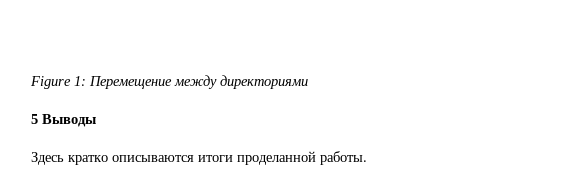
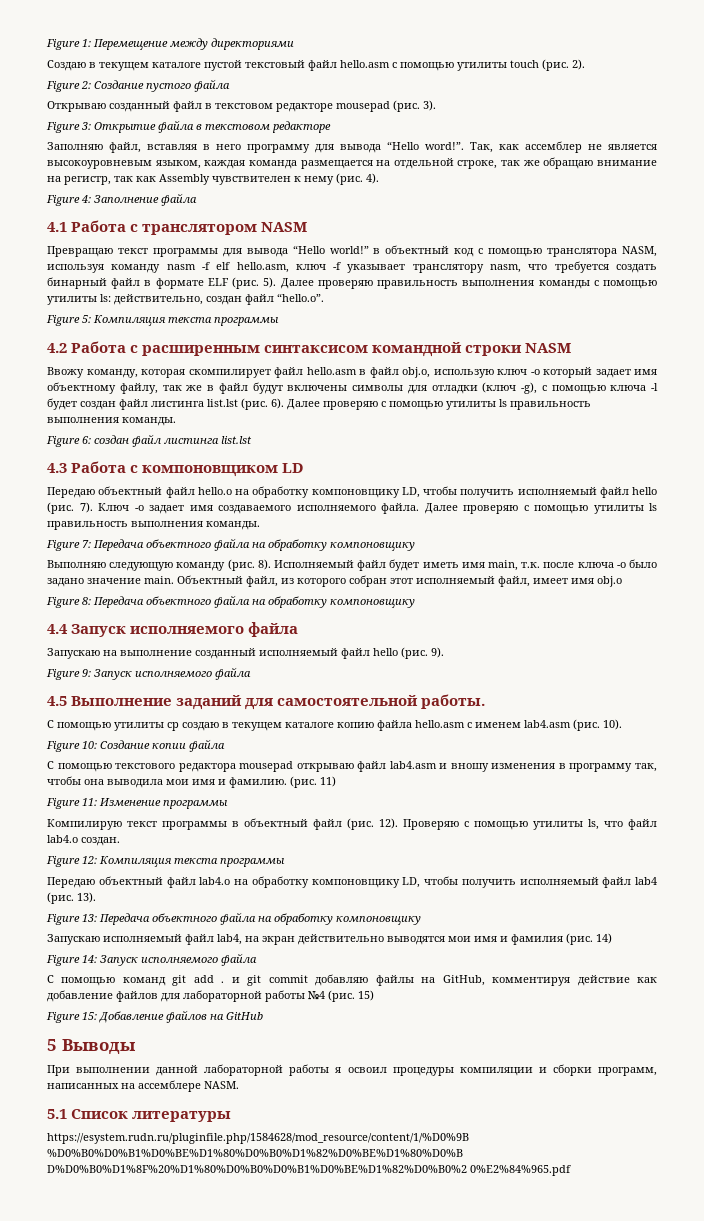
+ Создаю в текущем каталоге пустой текстовый файл hello.asm с помощью утилиты touch (рис. 2).
+ Figure 2: Создание пустого файла
+ Открываю созданный файл в текстовом редакторе mousepad (рис. 3).
+ Figure 3: Открытие файла в текстовом редакторе
+ Заполняю файл, вставляя в него программу для вывода “Hello word!”. Так, как ассемблер не является высокоуровневым языком, каждая команда размещается на отдельной строке, так же обращаю внимание на регистр, так как Assembly чувствителен к нему (рис. 4).
+ Figure 4: Заполнение файла
+ 4.1 Работа с транслятором NASM
+ Превращаю текст программы для вывода “Hello world!” в объектный код с помощью транслятора NASM, используя команду nasm -f elf hello.asm, ключ -f указывает транслятору nasm, что требуется создать бинарный файл в формате ELF (рис. 5). Далее проверяю правильность выполнения команды с помощью утилиты ls: действительно, создан файл “hello.o”.
+ Figure 5: Компиляция текста программы
+ 4.2 Работа с расширенным синтаксисом командной строки NASM
+ Ввожу команду, которая скомпилирует файл hello.asm в файл obj.o, использую ключ -o который задает имя объектному файлу, так же в файл будут включены символы для отладки (ключ -g), с помощью ключа -l будет создан файл листинга list.lst (рис. 6). Далее проверяю с помощью утилиты ls правильность выполнения команды.
+ Figure 6: создан файл листинга list.lst
+ 4.3 Работа с компоновщиком LD
+ Передаю объектный файл hello.o на обработку компоновщику LD, чтобы получить исполняемый файл hello (рис. 7). Ключ -о задает имя создаваемого исполняемого файла. Далее проверяю с помощью утилиты ls правильность выполнения команды.
+ Figure 7: Передача объектного файла на обработку компоновщику
+ Выполняю следующую команду (рис. 8). Исполняемый файл будет иметь имя main, т.к. после ключа -о было задано значение main. Объектный файл, из которого собран этот исполняемый файл, имеет имя obj.o
+ Figure 8: Передача объектного файла на обработку компоновщику
+ 4.4 Запуск исполняемого файла
+ Запускаю на выполнение созданный исполняемый файл hello (рис. 9).
+ Figure 9: Запуск исполняемого файла
+ 4.5 Выполнение заданий для самостоятельной работы.
+ С помощью утилиты cp создаю в текущем каталоге копию файла hello.asm с именем lab4.asm (рис. 10).
+ Figure 10: Создание копии файла
+ С помощью текстового редактора mousepad открываю файл lab4.asm и вношу изменения в программу так, чтобы она выводила мои имя и фамилию. (рис. 11)
+ Figure 11: Изменение программы
+ Компилирую текст программы в объектный файл (рис. 12). Проверяю с помощью утилиты ls, что файл lab4.o создан.
+ Figure 12: Компиляция текста программы
+ Передаю объектный файл lab4.o на обработку компоновщику LD, чтобы получить исполняемый файл lab4 (рис. 13).
+ Figure 13: Передача объектного файла на обработку компоновщику
+ Запускаю исполняемый файл lab4, на экран действительно выводятся мои имя и фамилия (рис. 14)
+ Figure 14: Запуск исполняемого файла
+ С помощью команд git add . и git commit добавляю файлы на GitHub, комментируя действие как добавление файлов для лабораторной работы №4 (рис. 15)
+ Figure 15: Добавление файлов на GitHub
  5 Выводы
- Здесь кратко описываются итоги проделанной работы.
+ При выполнении данной лабораторной работы я освоил процедуры компиляции и сборки программ, написанных на ассемблере NASM.
+ 5.1 Список литературы
+ https://esystem.rudn.ru/pluginfile.php/1584628/mod_resource/content/1/%D0%9B %D0%B0%D0%B1%D0%BE%D1%80%D0%B0%D1%82%D0%BE%D1%80%D0%B D%D0%B0%D1%8F%20%D1%80%D0%B0%D0%B1%D0%BE%D1%82%D0%B0%2 0%E2%84%965.pdf

